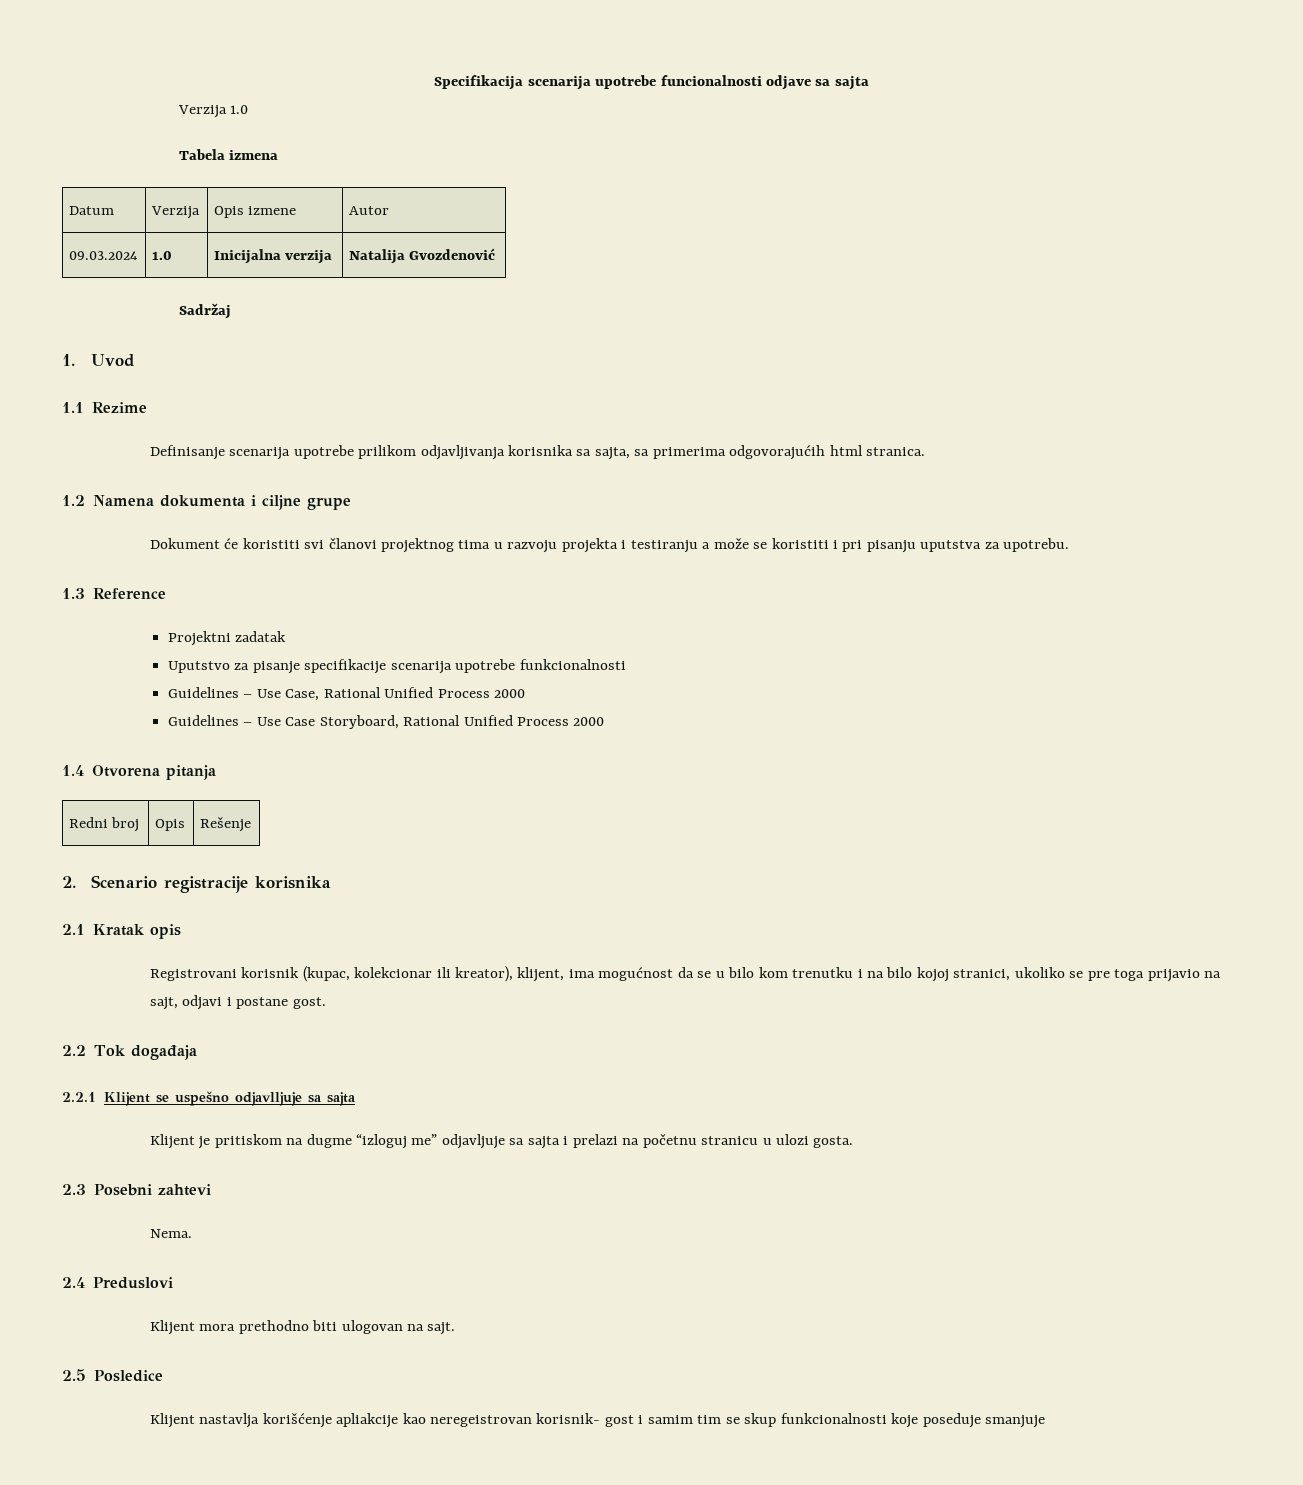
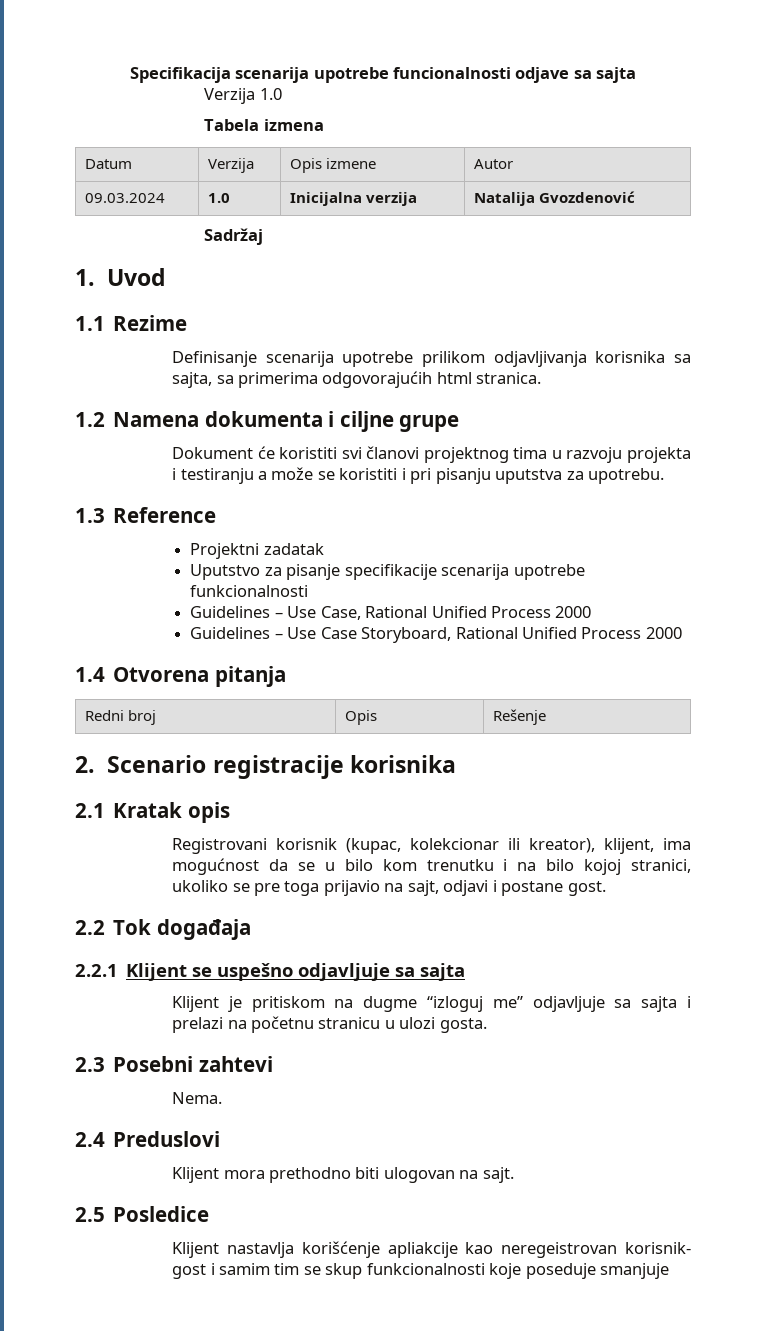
- 2.2.1 Klijent se uspešno odjavlljuje sa sajta
+ 2.2.1 Klijent se uspešno odjavljuje sa sajta

